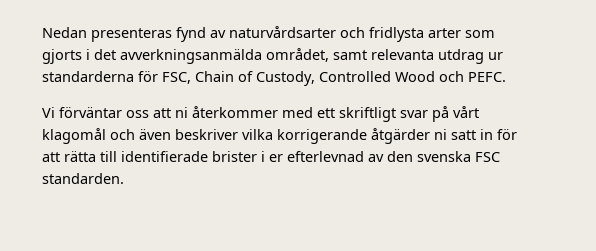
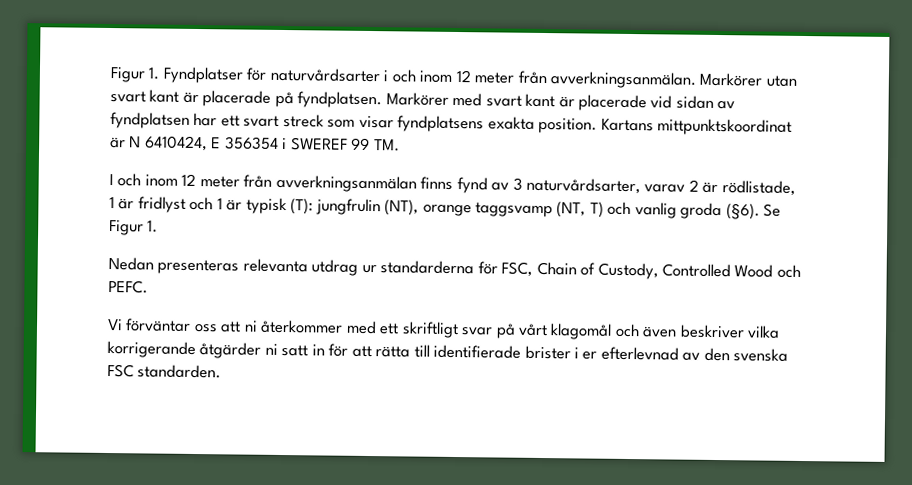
- Nedan presenteras fynd av naturvårdsarter och fridlysta arter som gjorts i det avverkningsanmälda området, samt relevanta utdrag ur standarderna för FSC, Chain of Custody, Controlled Wood och PEFC.
+ Figur 1. Fyndplatser för naturvårdsarter i och inom 12 meter från avverkningsanmälan. Markörer utan svart kant är placerade på fyndplatsen. Markörer med svart kant är placerade vid sidan av fyndplatsen har ett svart streck som visar fyndplatsens exakta position. Kartans mittpunktskoordinat är N 6410424, E 356354 i SWEREF 99 TM.
+ I och inom 12 meter från avverkningsanmälan finns fynd av 3 naturvårdsarter, varav 2 är rödlistade, 1 är fridlyst och 1 är typisk (T): jungfrulin (NT), orange taggsvamp (NT, T) och vanlig groda (§6). Se Figur 1.
+ Nedan presenteras relevanta utdrag ur standarderna för FSC, Chain of Custody, Controlled Wood och PEFC.

